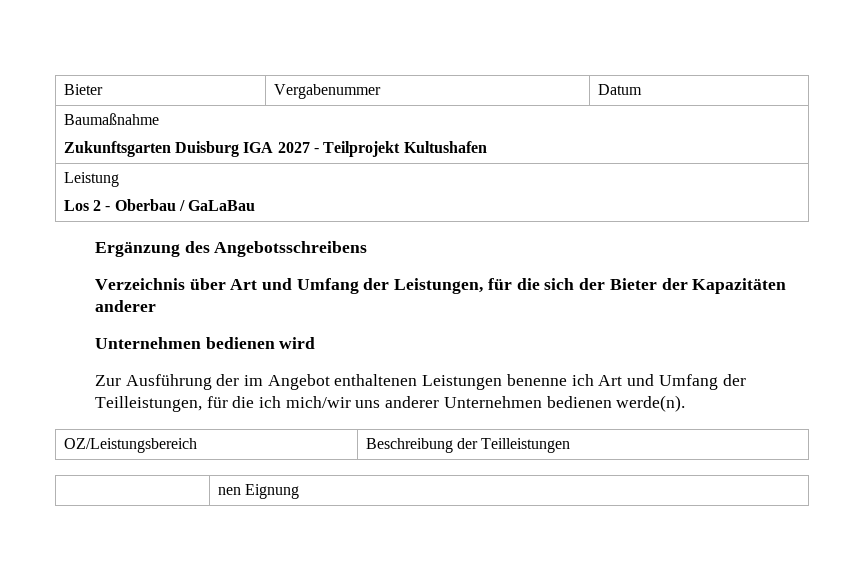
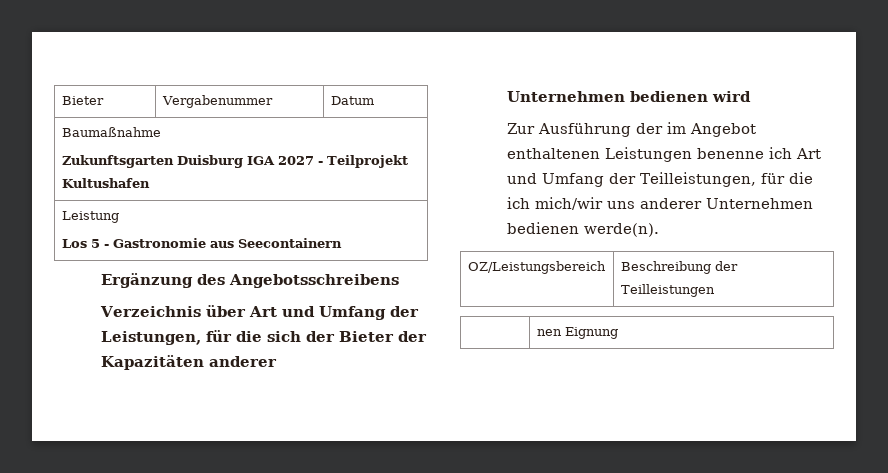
  Leistung
- Los 2 - Oberbau / GaLaBau
+ Los 5 - Gastronomie aus Seecontainern

